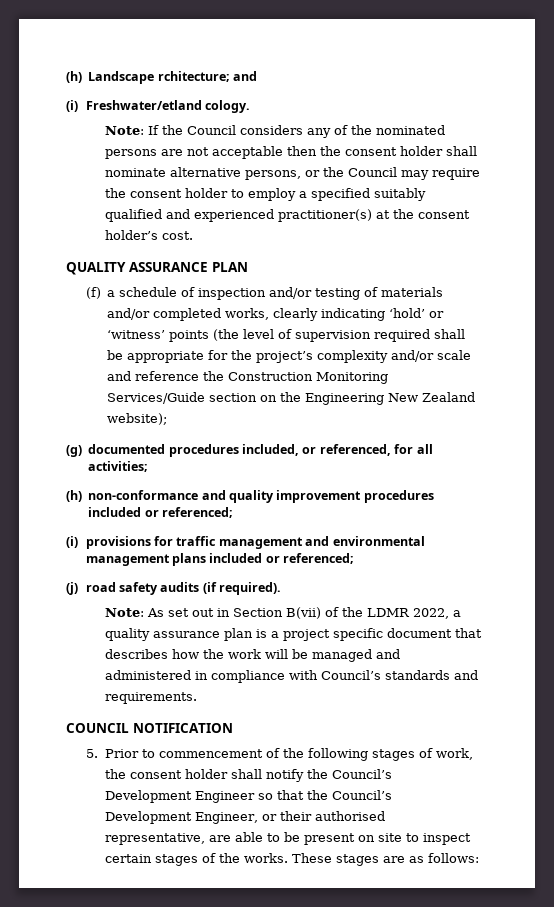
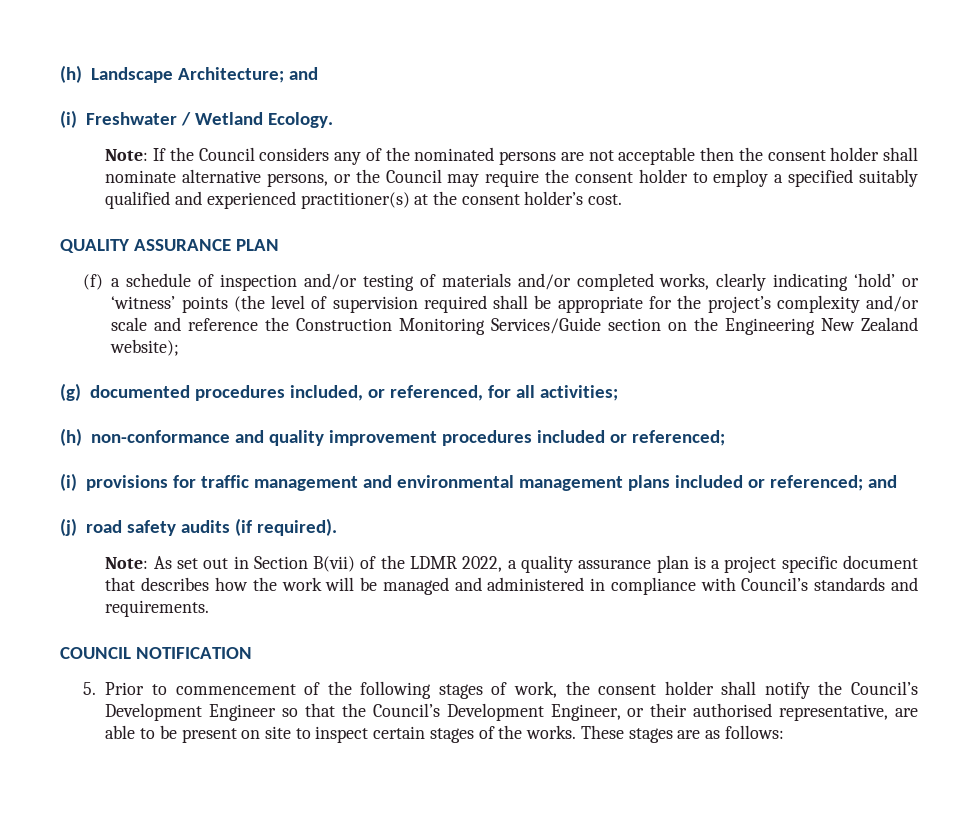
- (h) Landscape rchitecture; and
+ (h) Landscape Architecture; and
- (i) Freshwater/etland cology.
+ (i) Freshwater / Wetland Ecology.
- (i) provisions for traffic management and environmental management plans included or referenced;
+ (i) provisions for traffic management and environmental management plans included or referenced; and

